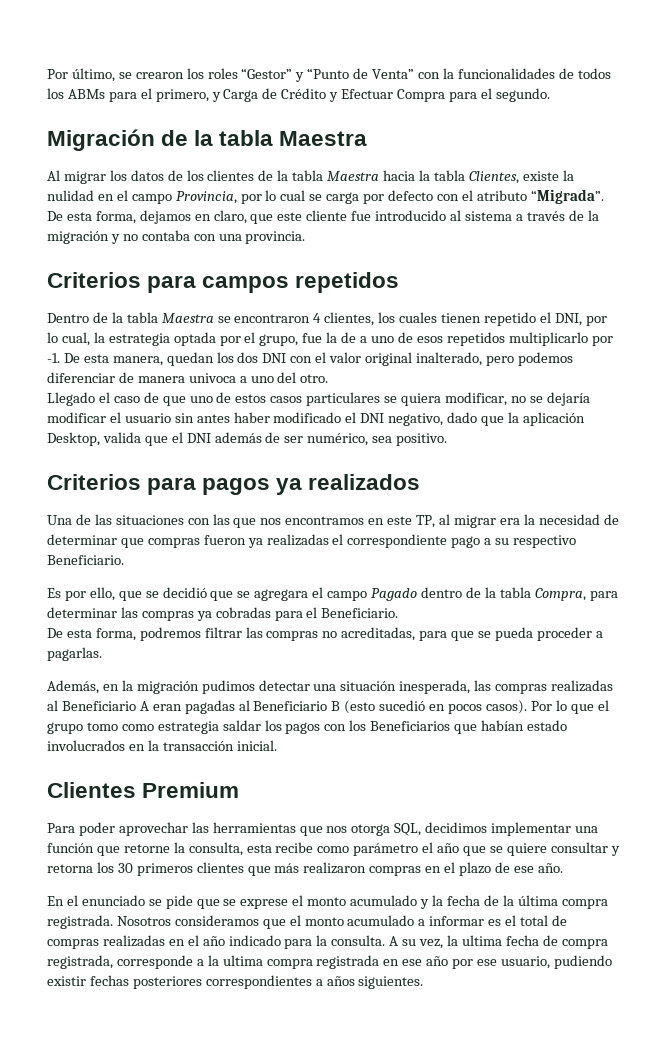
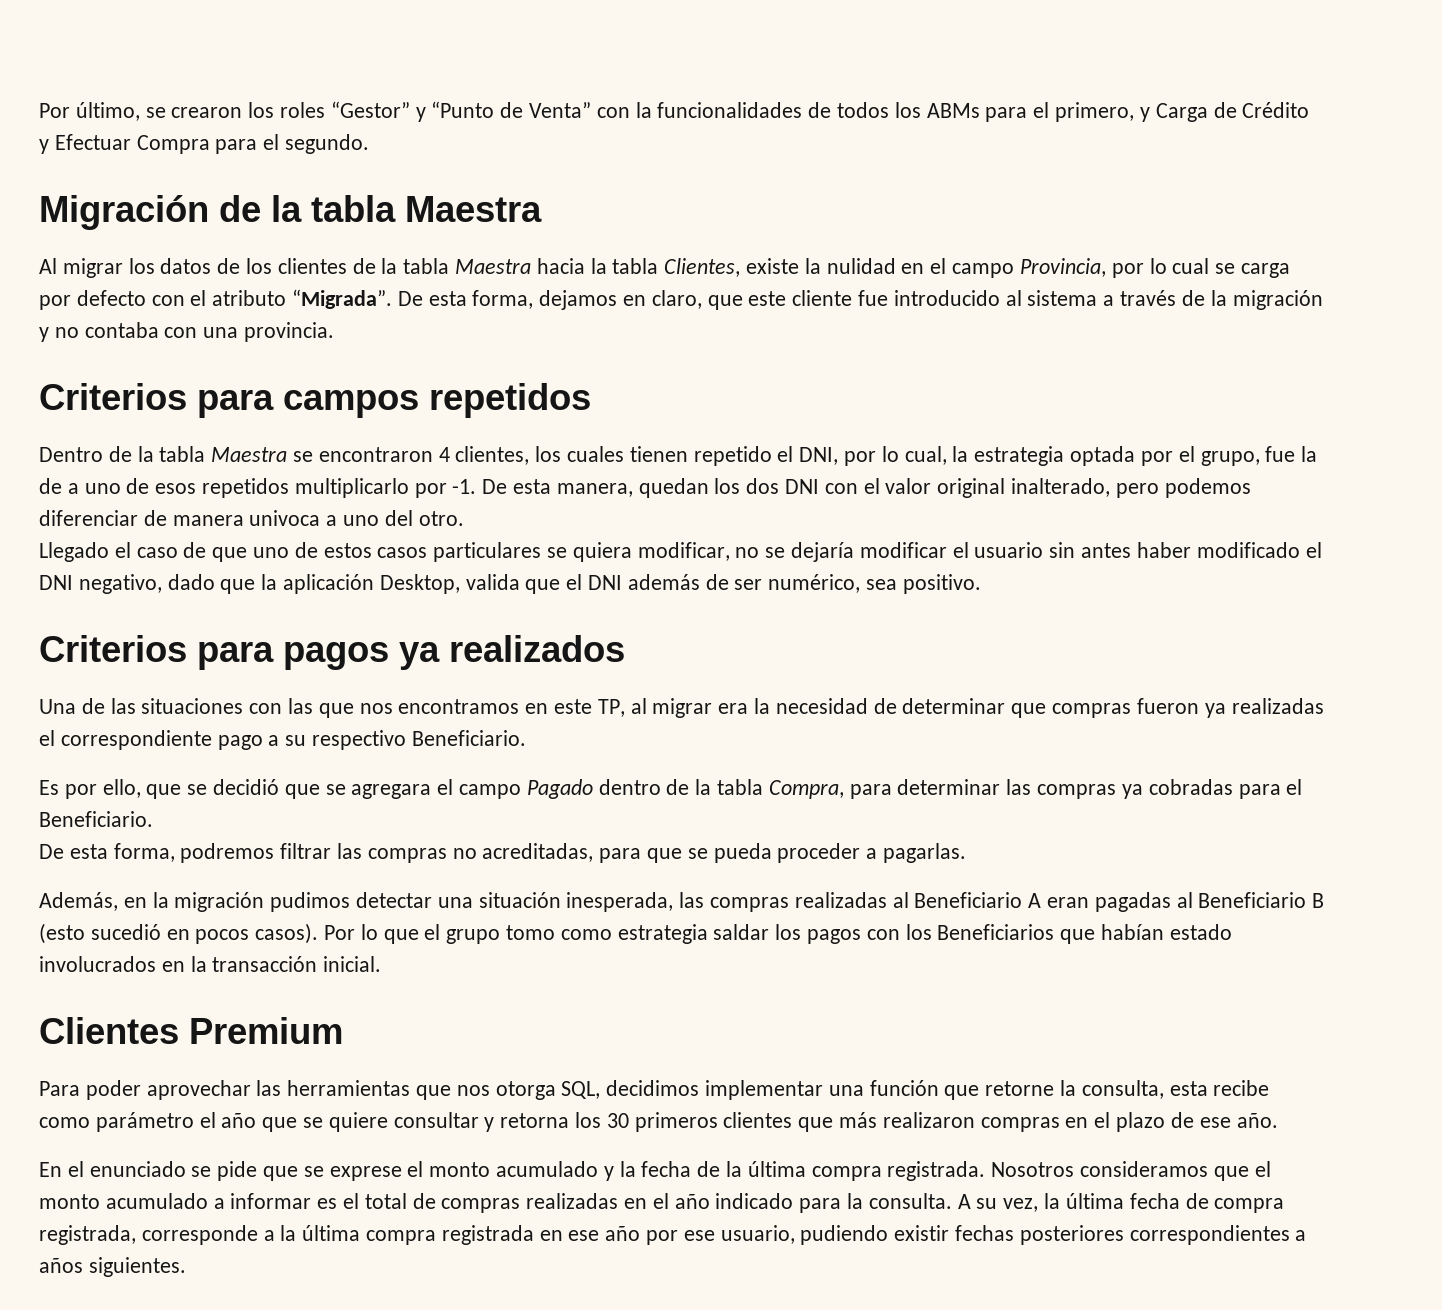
- A su vez, la ultima fecha de compra registrada, corresponde a la ultima compra registrada en ese año por ese usuario, pudiendo existir fechas posteriores correspondientes a años siguientes.
+ A su vez, la última fecha de compra registrada, corresponde a la última compra registrada en ese año por ese usuario, pudiendo existir fechas posteriores correspondientes a años siguientes.

